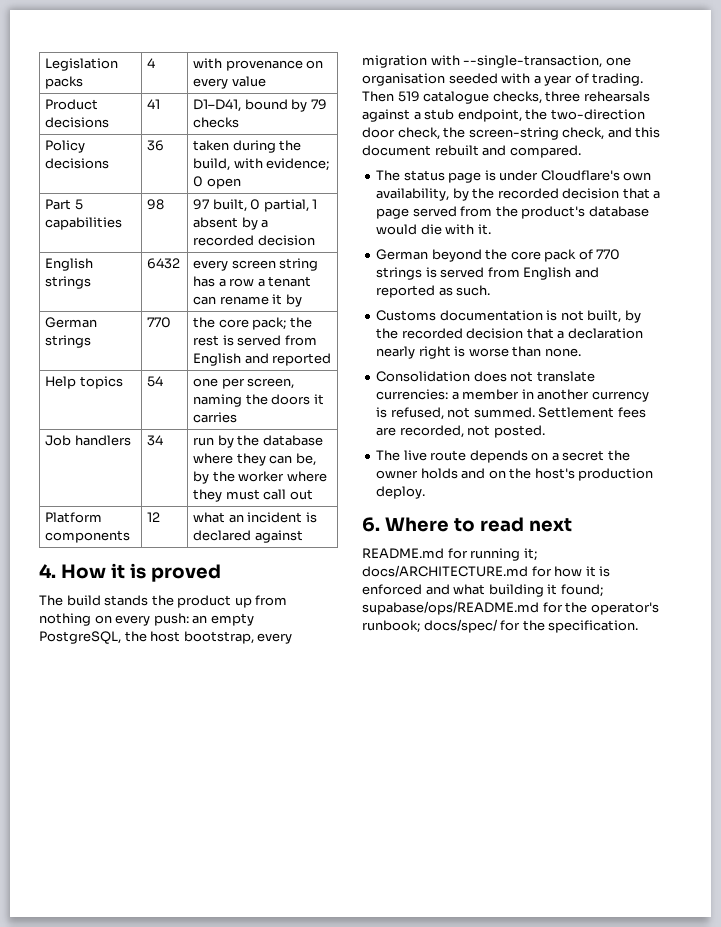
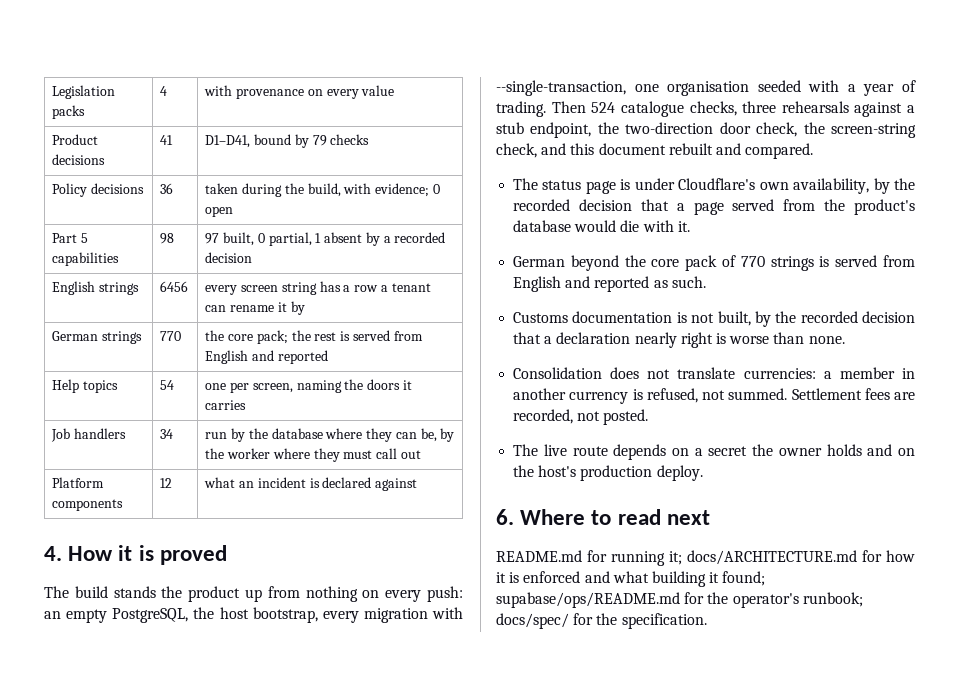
- English strings | 6432 | every screen string has a row a tenant can rename it by
+ English strings | 6456 | every screen string has a row a tenant can rename it by
- Then 519 catalogue checks, three rehearsals against a stub endpoint, the two-direction door check, the screen-string check, and this document rebuilt and compared.
+ Then 524 catalogue checks, three rehearsals against a stub endpoint, the two-direction door check, the screen-string check, and this document rebuilt and compared.

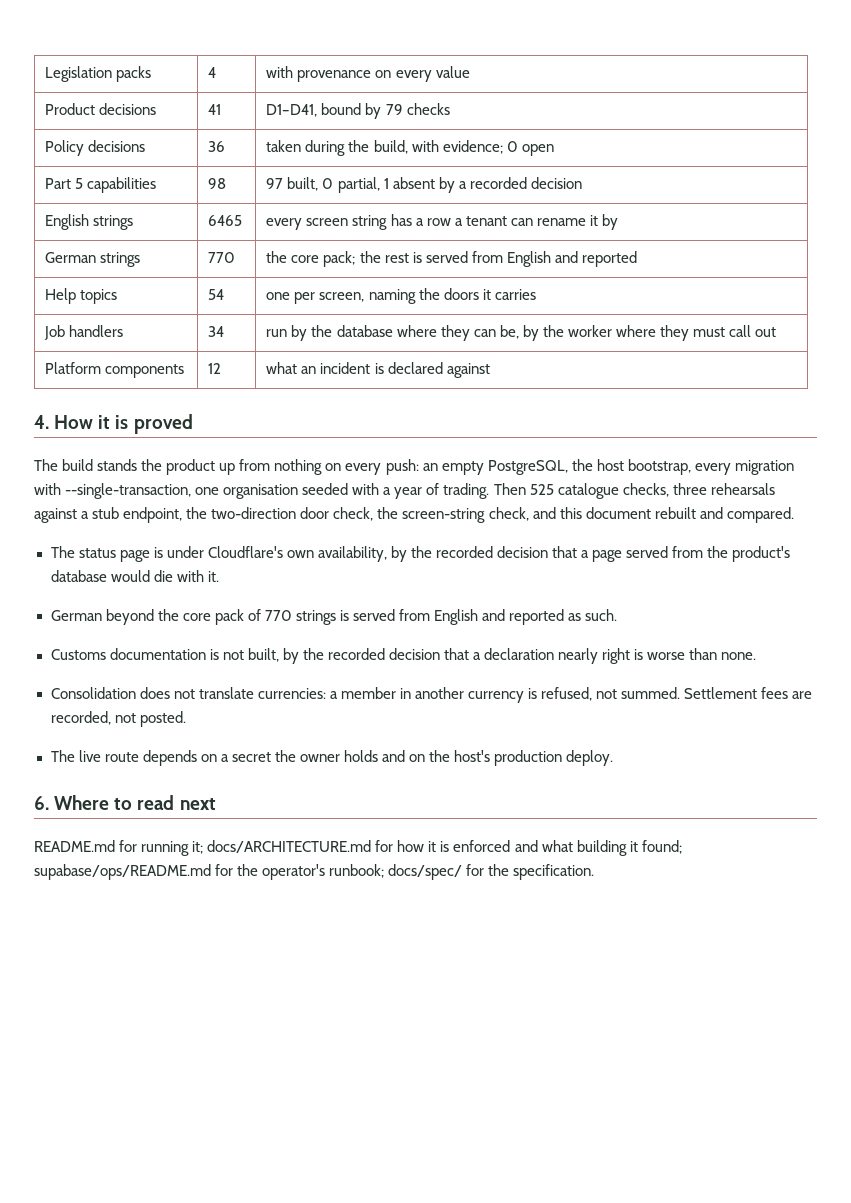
- English strings | 6456 | every screen string has a row a tenant can rename it by
+ English strings | 6465 | every screen string has a row a tenant can rename it by
- Then 524 catalogue checks, three rehearsals against a stub endpoint, the two-direction door check, the screen-string check, and this document rebuilt and compared.
+ Then 525 catalogue checks, three rehearsals against a stub endpoint, the two-direction door check, the screen-string check, and this document rebuilt and compared.

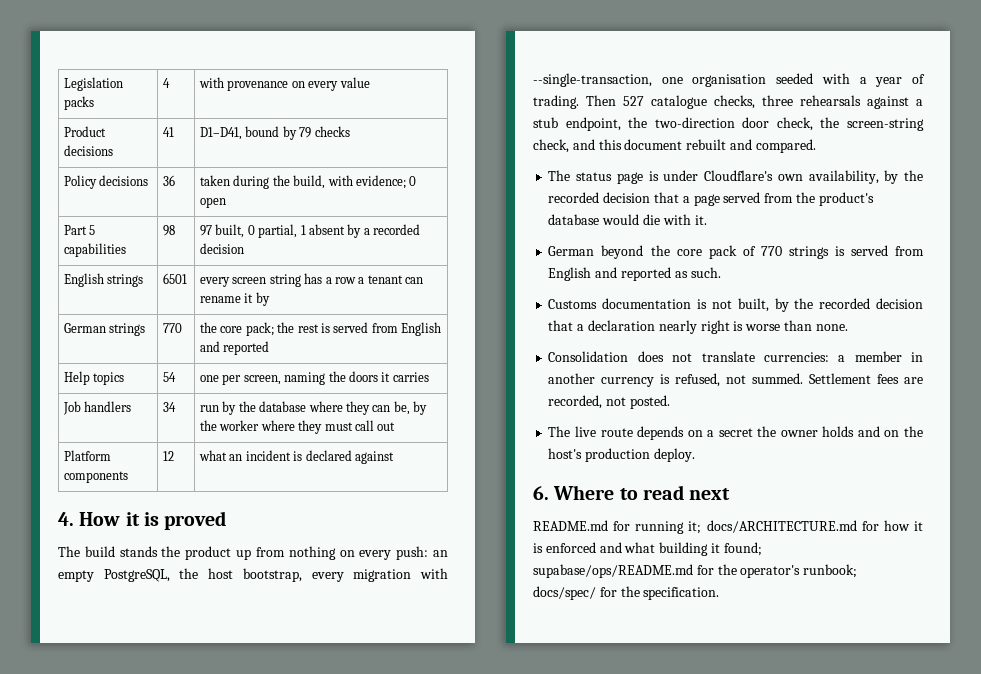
- English strings | 6465 | every screen string has a row a tenant can rename it by
+ English strings | 6501 | every screen string has a row a tenant can rename it by
- Then 525 catalogue checks, three rehearsals against a stub endpoint, the two-direction door check, the screen-string check, and this document rebuilt and compared.
+ Then 527 catalogue checks, three rehearsals against a stub endpoint, the two-direction door check, the screen-string check, and this document rebuilt and compared.

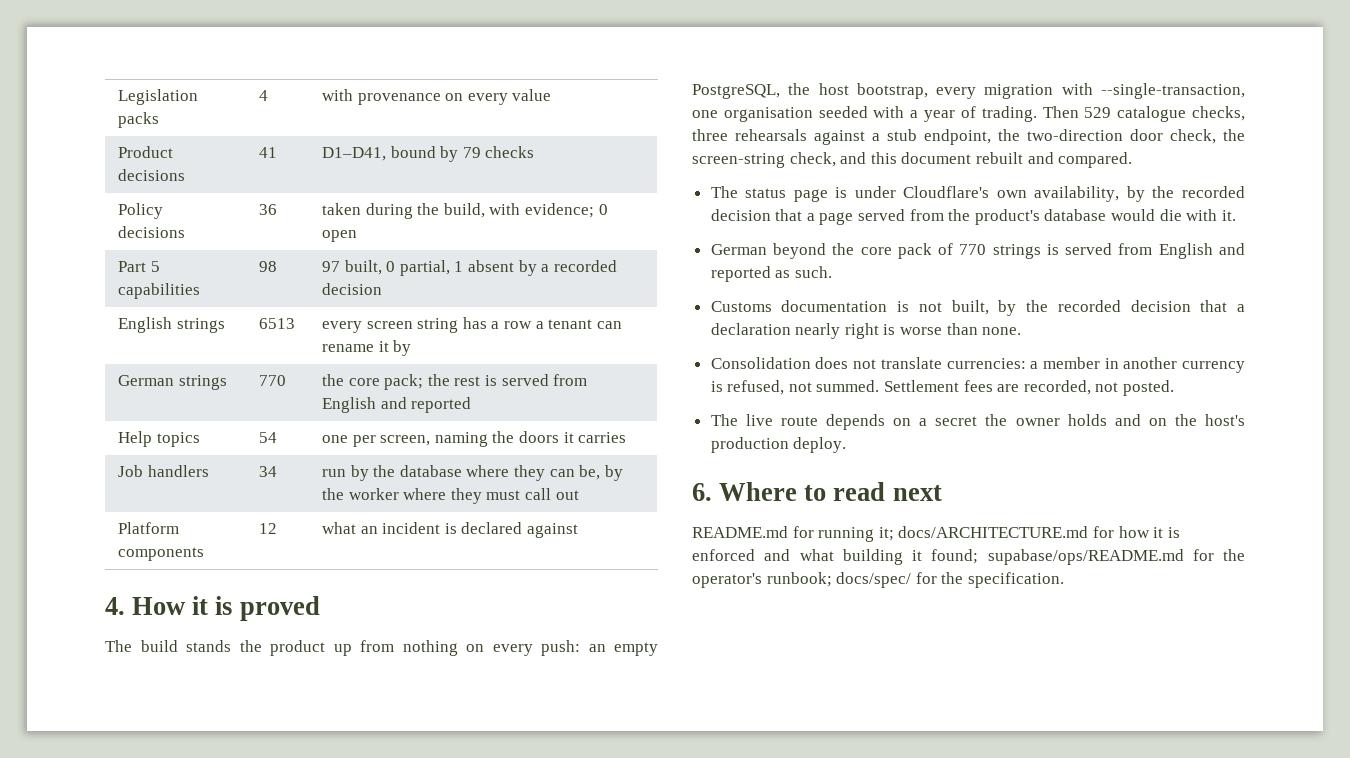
- English strings | 6501 | every screen string has a row a tenant can rename it by
+ English strings | 6513 | every screen string has a row a tenant can rename it by
- Then 527 catalogue checks, three rehearsals against a stub endpoint, the two-direction door check, the screen-string check, and this document rebuilt and compared.
+ Then 529 catalogue checks, three rehearsals against a stub endpoint, the two-direction door check, the screen-string check, and this document rebuilt and compared.

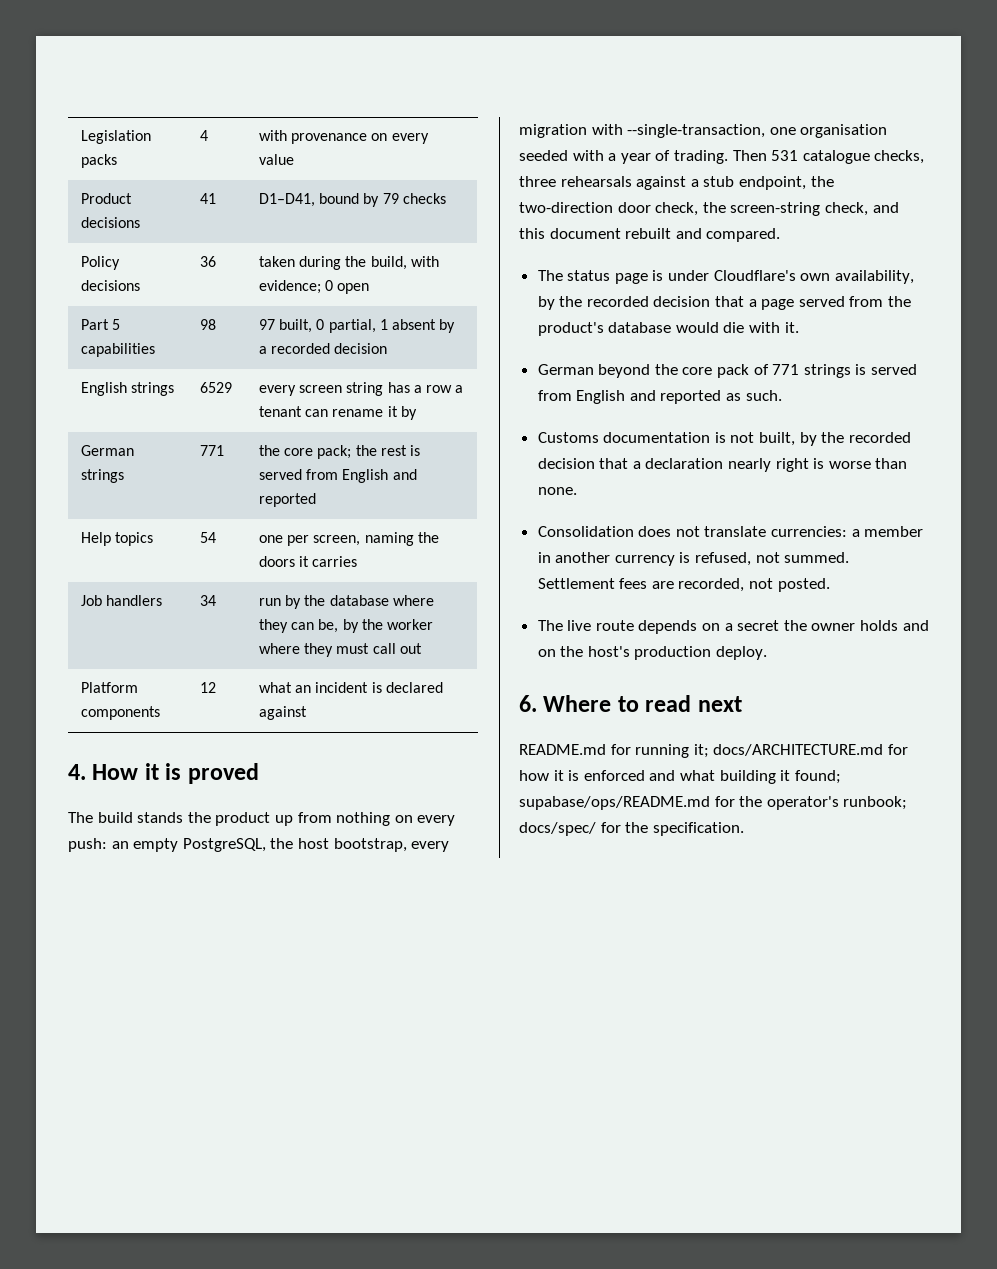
- English strings | 6513 | every screen string has a row a tenant can rename it by
+ English strings | 6529 | every screen string has a row a tenant can rename it by
- German strings | 770 | the core pack; the rest is served from English and reported
+ German strings | 771 | the core pack; the rest is served from English and reported
- Then 529 catalogue checks, three rehearsals against a stub endpoint, the two-direction door check, the screen-string check, and this document rebuilt and compared.
+ Then 531 catalogue checks, three rehearsals against a stub endpoint, the two-direction door check, the screen-string check, and this document rebuilt and compared.
- German beyond the core pack of 770 strings is served from English and reported as such.
+ German beyond the core pack of 771 strings is served from English and reported as such.

